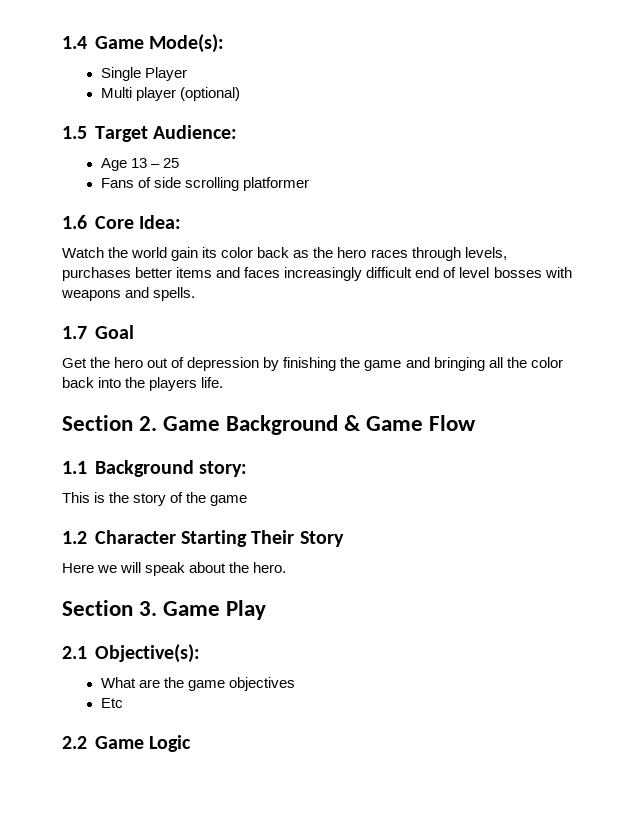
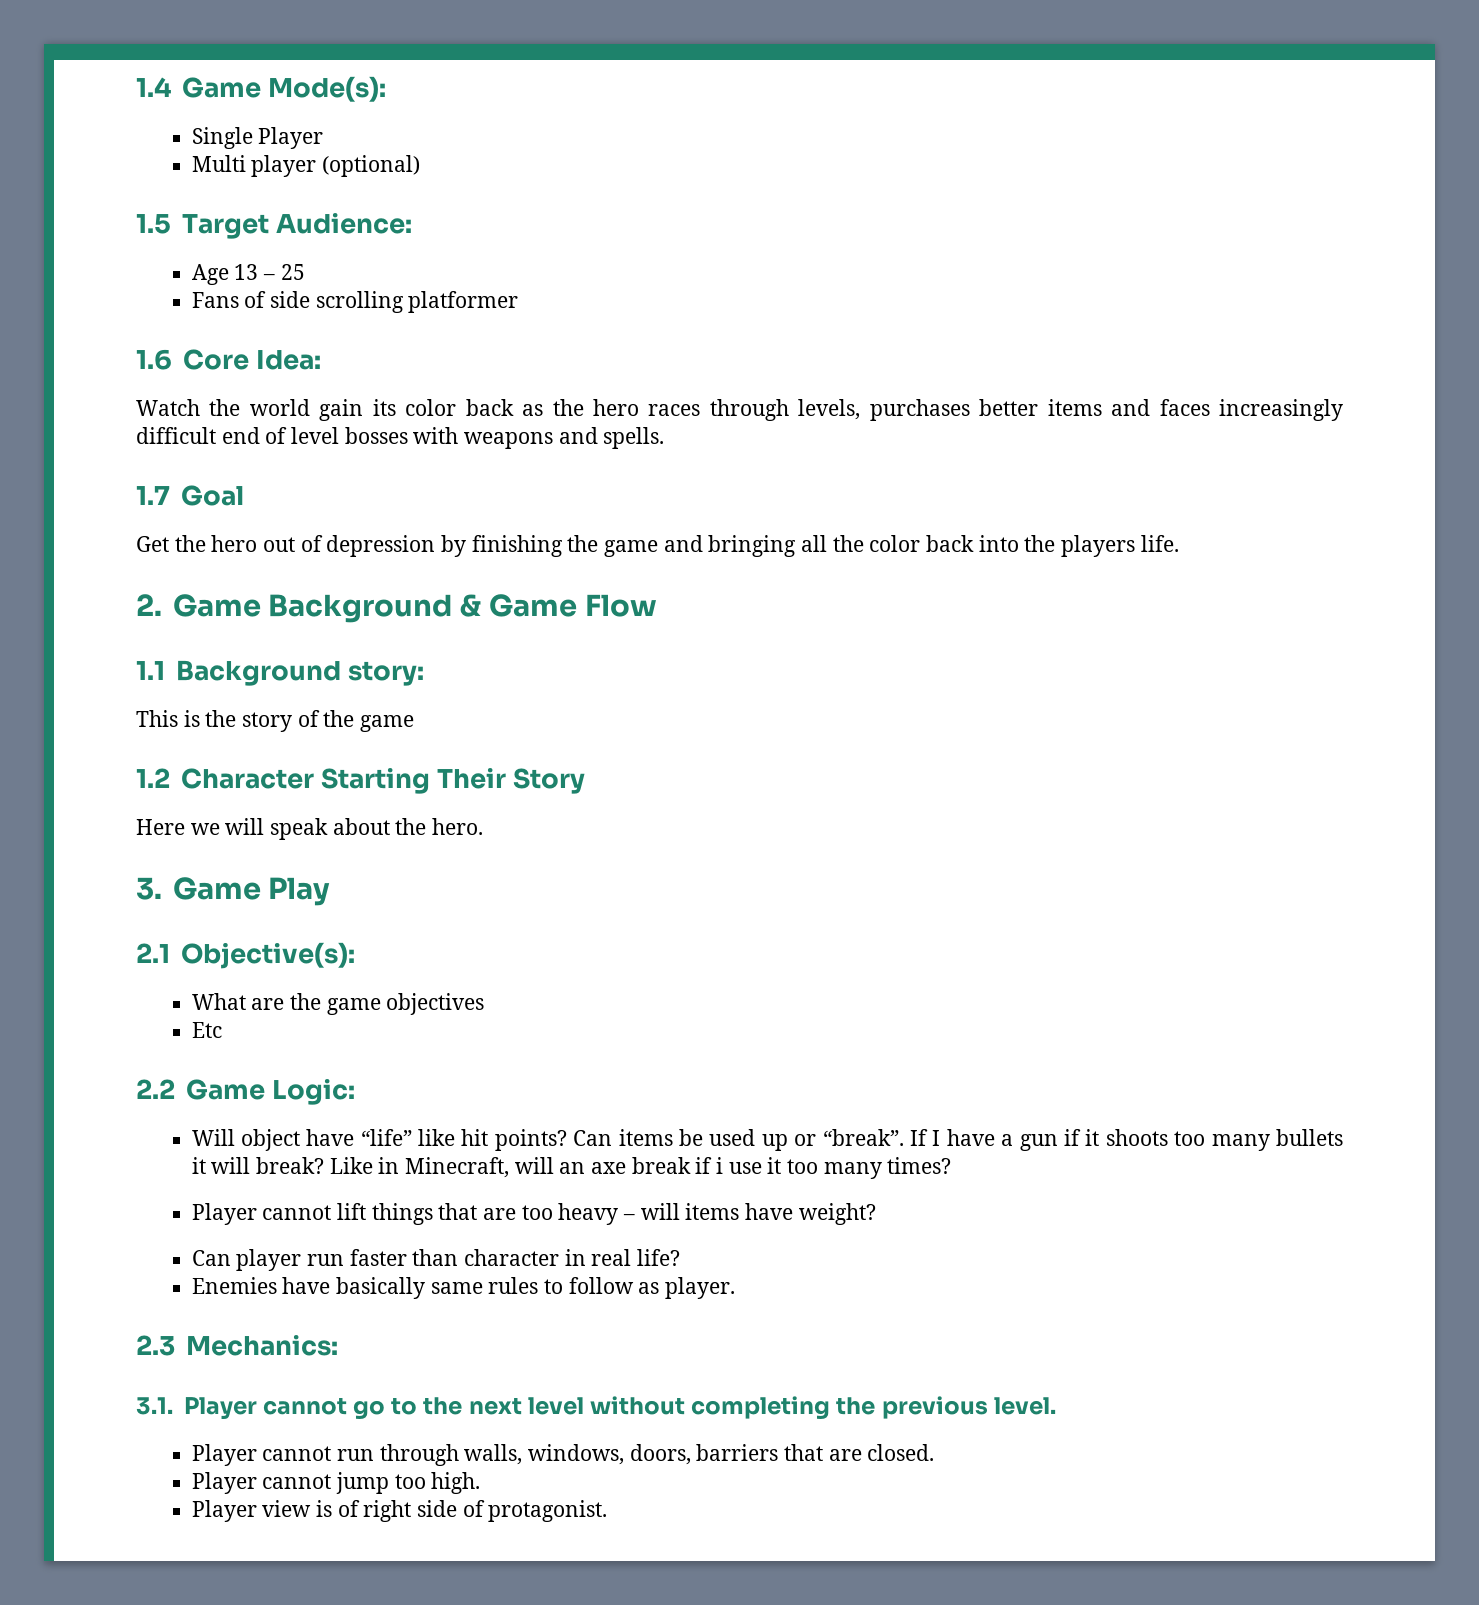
- Section 2. Game Background & Game Flow
+ 2. Game Background & Game Flow
- Section 3. Game Play
+ 3. Game Play
- 2.2 Game Logic
+ 2.2 Game Logic:
+ Will object have “life” like hit points? Can items be used up or “break”. If I have a gun if it shoots too many bullets it will break? Like in Minecraft, will an axe break if i use it too many times?
+ Player cannot lift things that are too heavy – will items have weight?
+ Can player run faster than character in real life?
+ Enemies have basically same rules to follow as player.
+ 2.3 Mechanics:
+ 3.1. Player cannot go to the next level without completing the previous level.
+ Player cannot run through walls, windows, doors, barriers that are closed.
+ Player cannot jump too high.
+ Player view is of right side of protagonist.

